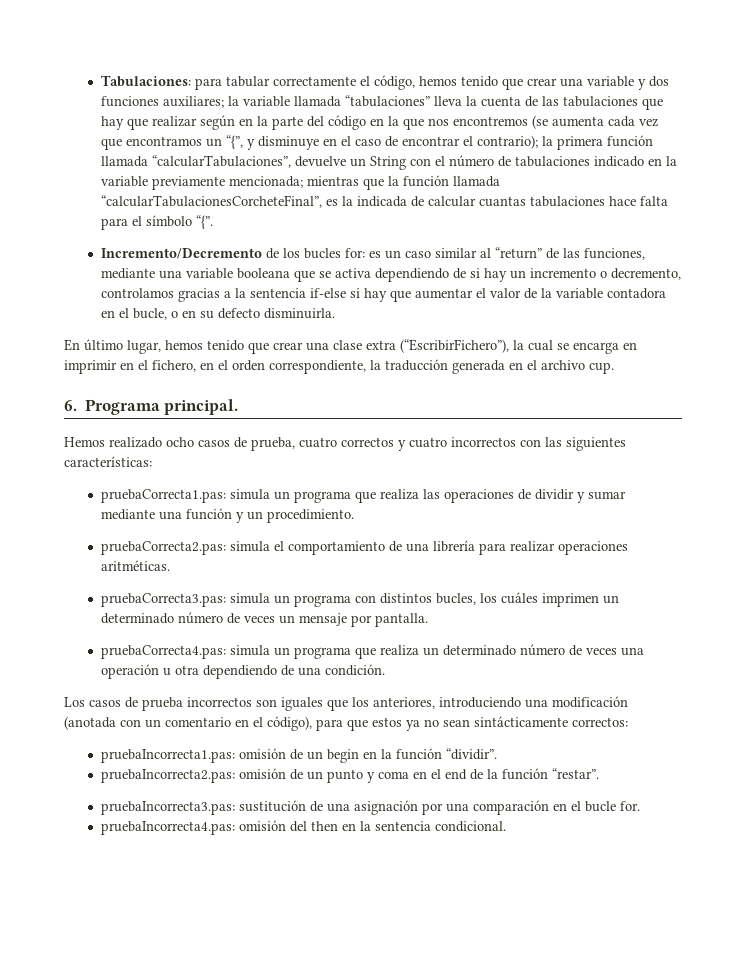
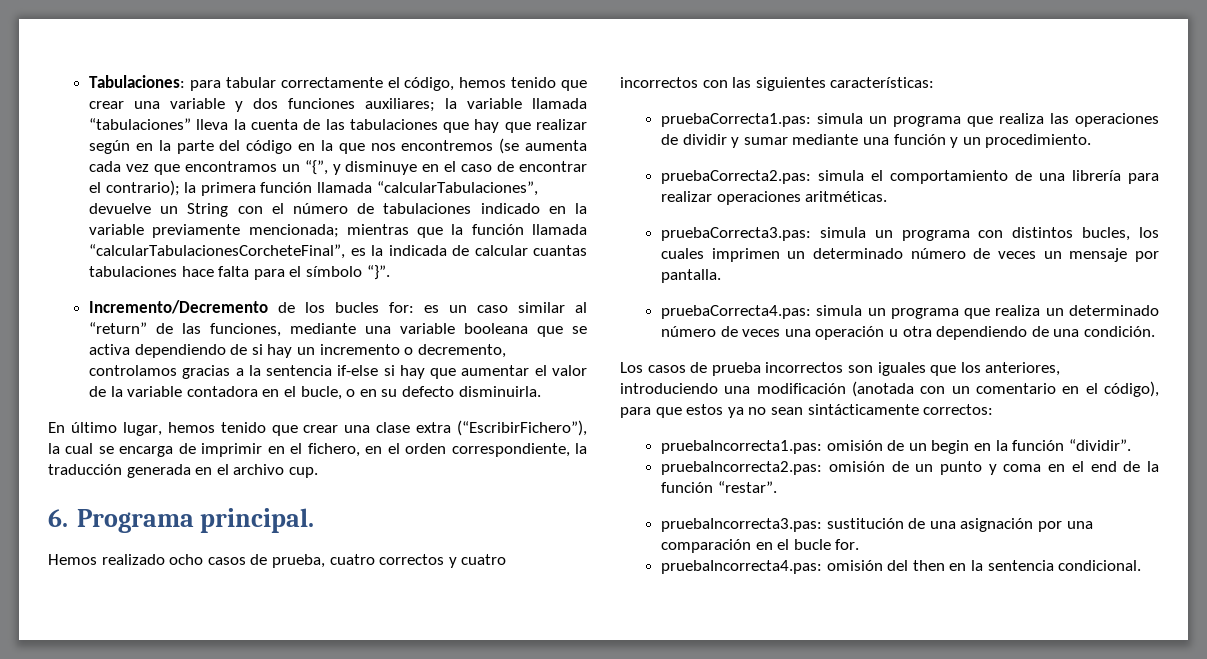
- mientras que la función llamada “calcularTabulacionesCorcheteFinal”, es la indicada de calcular cuantas tabulaciones hace falta para el símbolo “{”.
+ mientras que la función llamada “calcularTabulacionesCorcheteFinal”, es la indicada de calcular cuantas tabulaciones hace falta para el símbolo “}”.
- En último lugar, hemos tenido que crear una clase extra (“EscribirFichero”), la cual se encarga en imprimir en el fichero, en el orden correspondiente, la traducción generada en el archivo cup.
+ En último lugar, hemos tenido que crear una clase extra (“EscribirFichero”), la cual se encarga de imprimir en el fichero, en el orden correspondiente, la traducción generada en el archivo cup.
- pruebaCorrecta3.pas: simula un programa con distintos bucles, los cuáles imprimen un determinado número de veces un mensaje por pantalla.
+ pruebaCorrecta3.pas: simula un programa con distintos bucles, los cuales imprimen un determinado número de veces un mensaje por pantalla.

